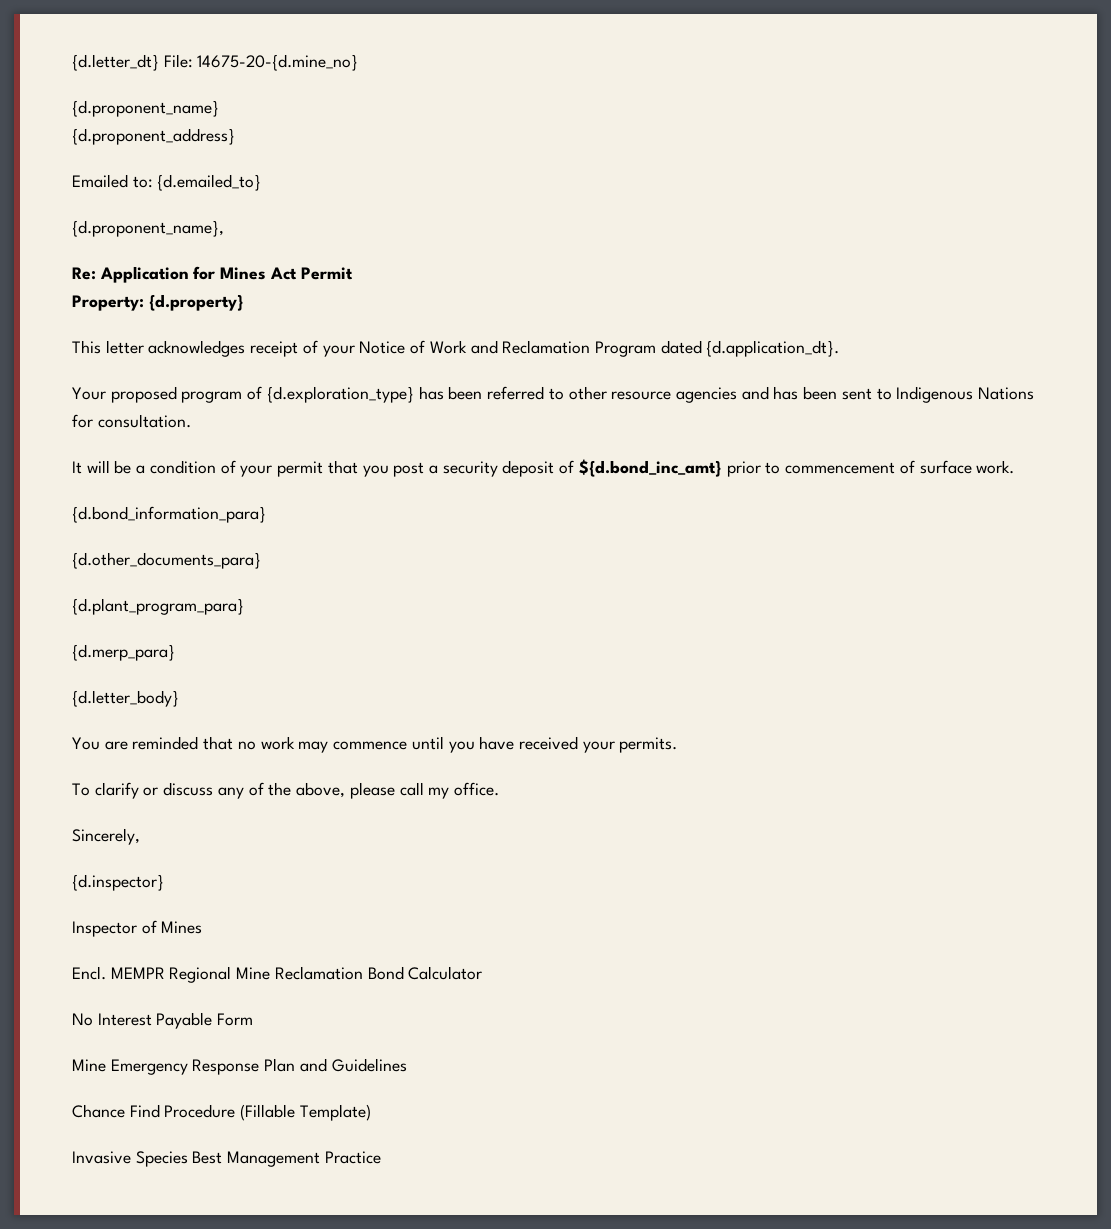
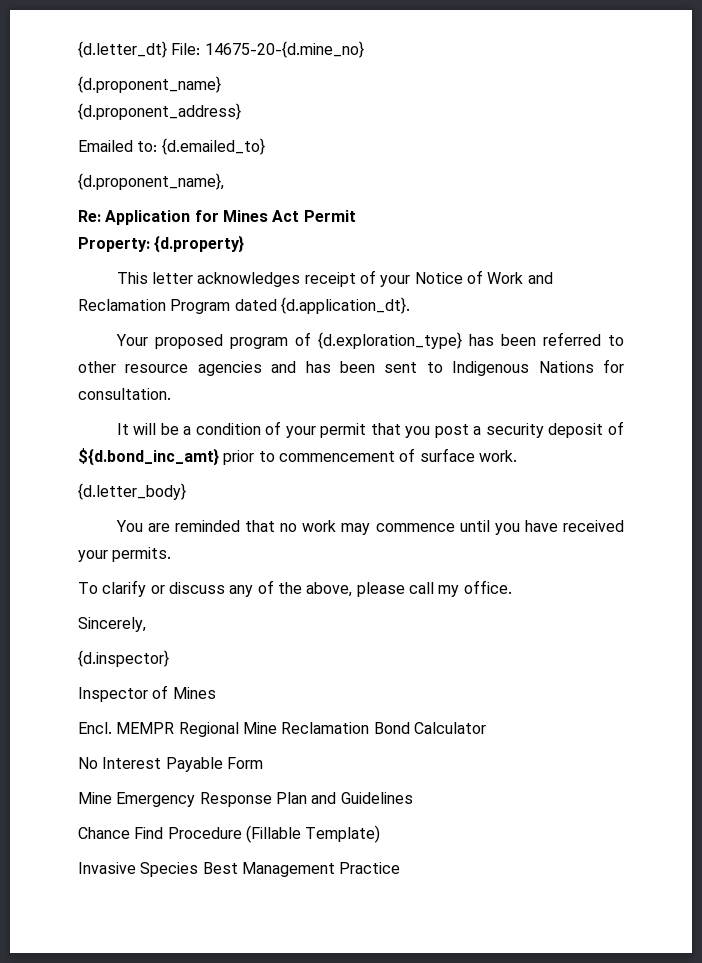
- {d.bond_information_para}
- {d.other_documents_para}
- {d.plant_program_para}
- {d.merp_para}

